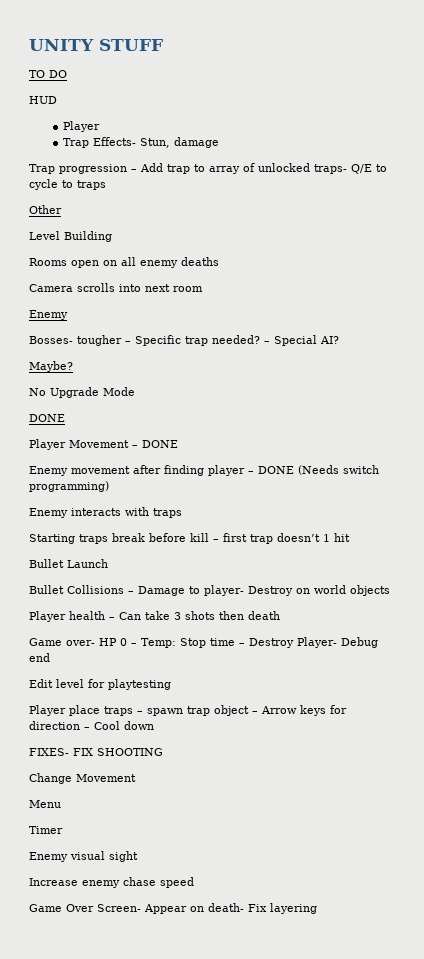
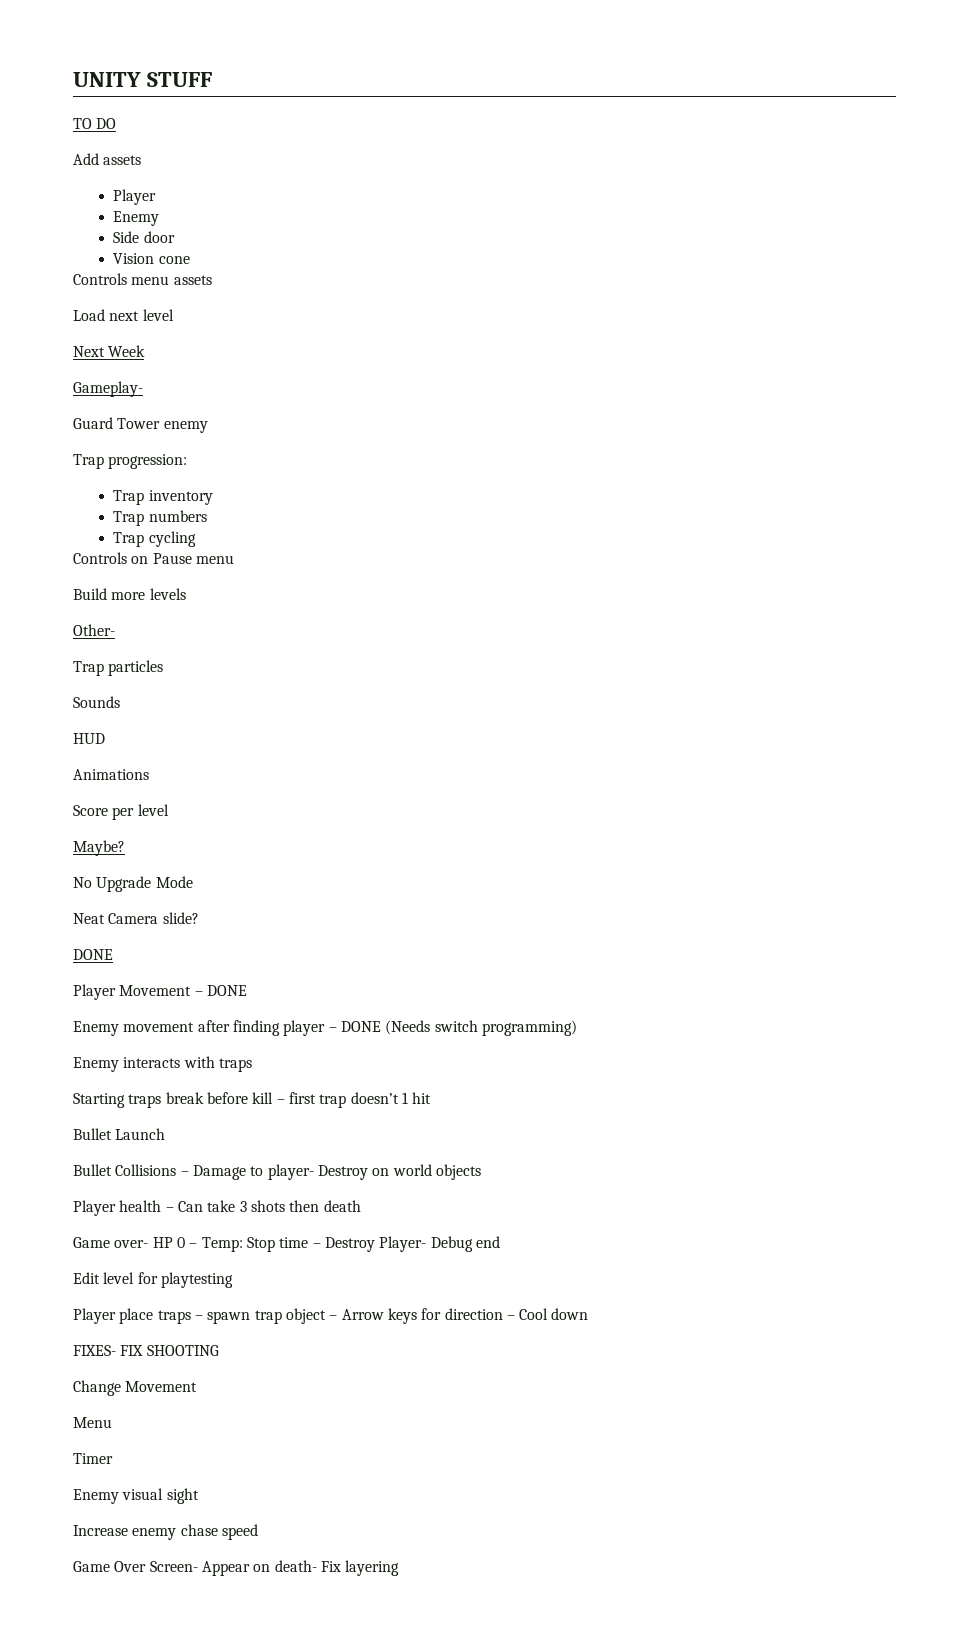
+ Add assets
+ Player
+ Enemy
+ Side door
+ Vision cone
+ Controls menu assets
+ Load next level
+ Next Week
+ Gameplay-
+ Guard Tower enemy
+ Trap progression:
+ Trap inventory
+ Trap numbers
+ Trap cycling
+ Controls on Pause menu
+ Build more levels
+ Other-
+ Trap particles
+ Sounds
  HUD
- Player
- Trap Effects- Stun, damage
- Trap progression – Add trap to array of unlocked traps- Q/E to cycle to traps
- Other
- Level Building
- Rooms open on all enemy deaths
- Camera scrolls into next room
- Enemy
- Bosses- tougher – Specific trap needed? – Special AI?
+ Animations
+ Score per level
+ Neat Camera slide?

